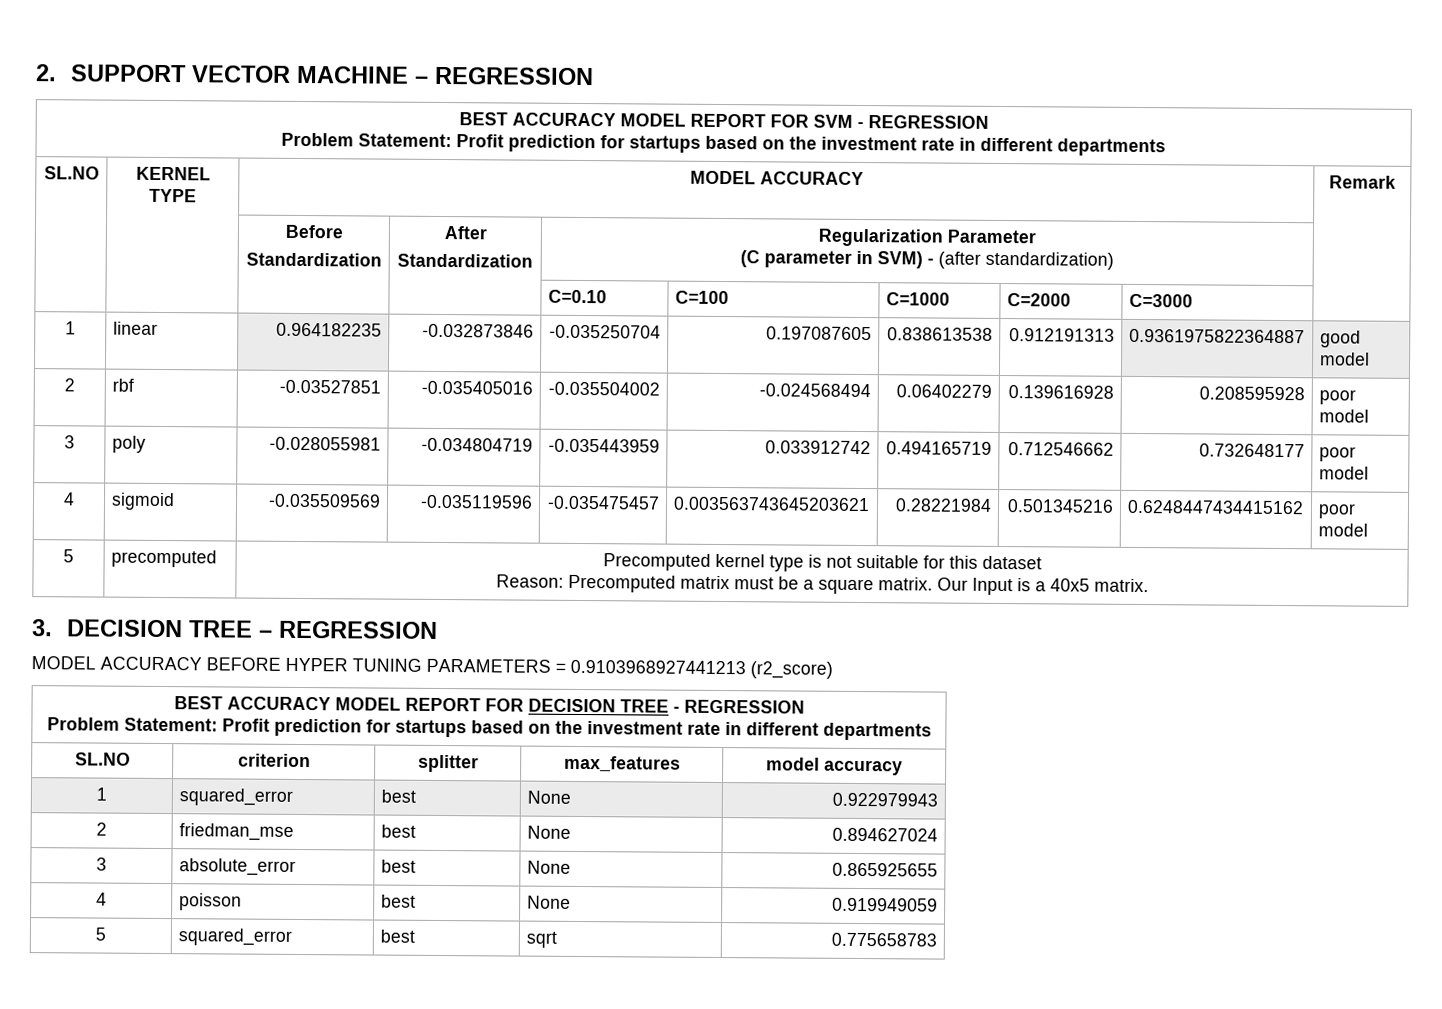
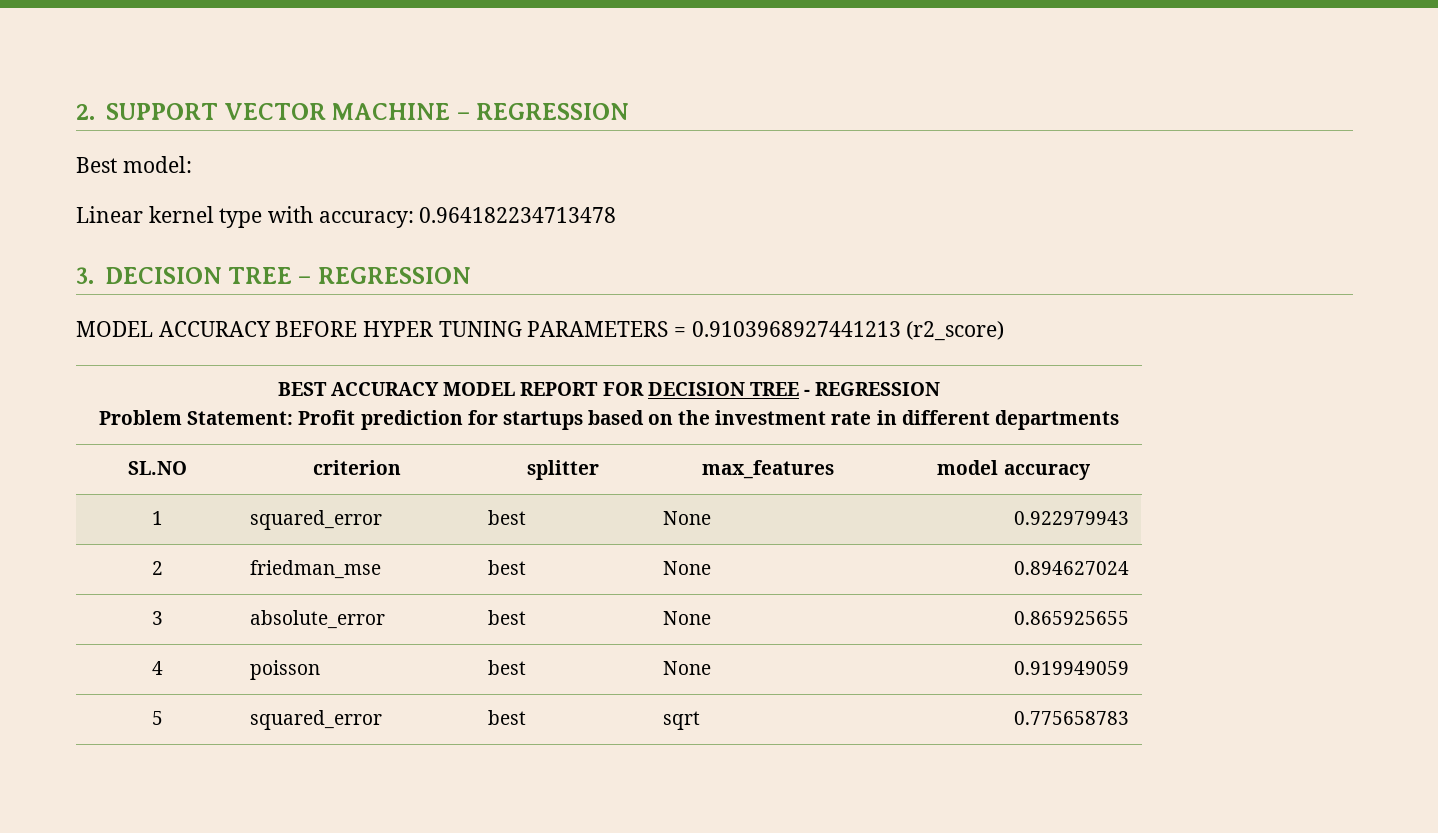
- BEST ACCURACY MODEL REPORT FOR SVM - REGRESSION
- Problem Statement: Profit prediction for startups based on the investment rate in different departments
- SL.NO | KERNEL TYPE | MODEL ACCURACY | Remark
- | | Before
- Standardization | After
- Standardization | Regularization Parameter
- (C parameter in SVM) - (after standardization) |
- | | | | C=0.10 | C=100 | C=1000 | C=2000 | C=3000 |
- 1 | linear | 0.964182235 | -0.032873846 | -0.035250704 | 0.197087605 | 0.838613538 | 0.912191313 | 0.9361975822364887 | good model
- 2 | rbf | -0.03527851 | -0.035405016 | -0.035504002 | -0.024568494 | 0.06402279 | 0.139616928 | 0.208595928 | poor model
- 3 | poly | -0.028055981 | -0.034804719 | -0.035443959 | 0.033912742 | 0.494165719 | 0.712546662 | 0.732648177 | poor model
- 4 | sigmoid | -0.035509569 | -0.035119596 | -0.035475457 | 0.003563743645203621 | 0.28221984 | 0.501345216 | 0.6248447434415162 | poor model
- 5 | precomputed | Precomputed kernel type is not suitable for this dataset
- Reason: Precomputed matrix must be a square matrix. Our Input is a 40x5 matrix.
+ Best model:
+ Linear kernel type with accuracy: 0.964182234713478

